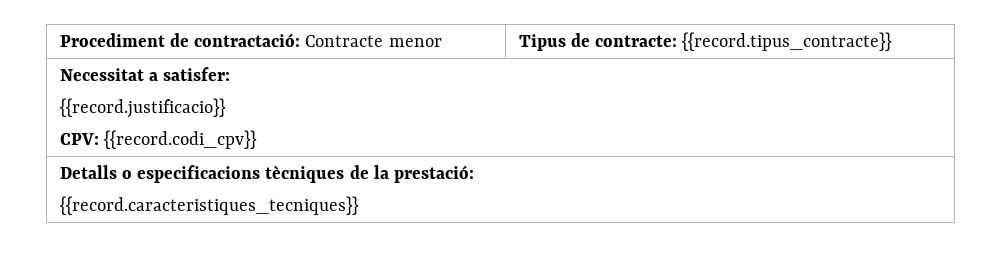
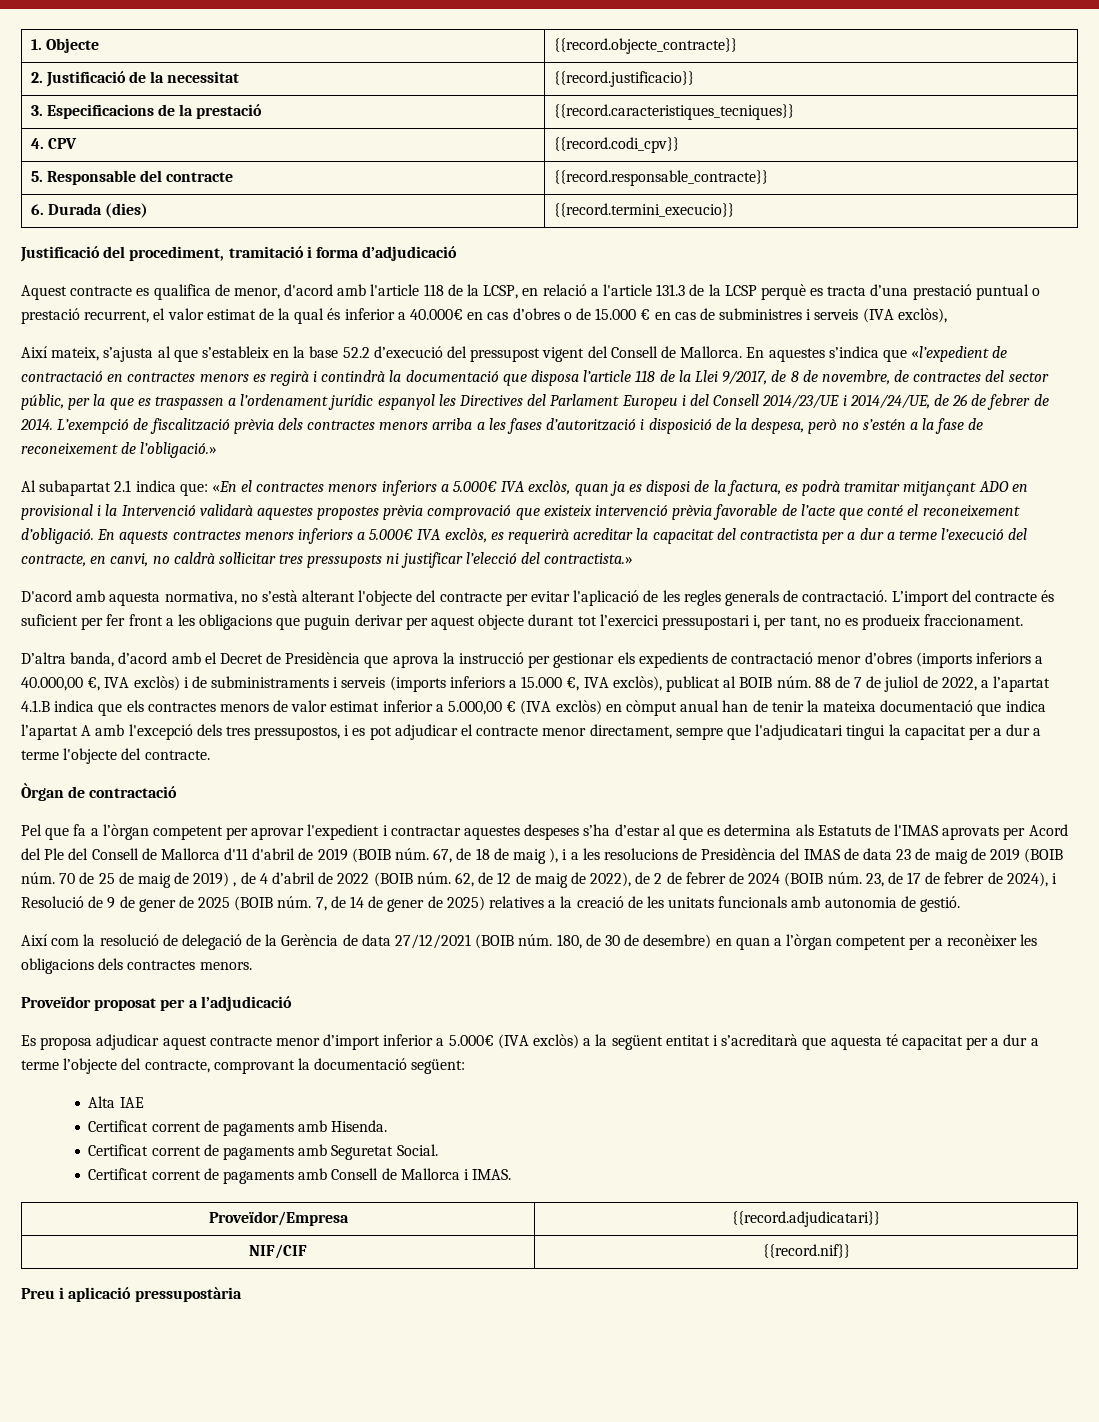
- Procediment de contractació: Contracte menor | Tipus de contracte: {{record.tipus_contracte}}
- Necessitat a satisfer:
- {{record.justificacio}}
- CPV: {{record.codi_cpv}}
- Detalls o especificacions tècniques de la prestació:
- {{record.caracteristiques_tecniques}}
+ 1. Objecte | {{record.objecte_contracte}}
+ 2. Justificació de la necessitat | {{record.justificacio}}
+ 3. Especificacions de la prestació | {{record.caracteristiques_tecniques}}
+ 4. CPV | {{record.codi_cpv}}
+ 5. Responsable del contracte | {{record.responsable_contracte}}
+ 6. Durada (dies) | {{record.termini_execucio}}
+ Justificació del procediment, tramitació i forma d’adjudicació
+ Aquest contracte es qualifica de menor, d'acord amb l'article 118 de la LCSP, en relació a l'article 131.3 de la LCSP perquè es tracta d’una prestació puntual o prestació recurrent, el valor estimat de la qual és inferior a 40.000€ en cas d’obres o de 15.000 € en cas de subministres i serveis (IVA exclòs),
+ Així mateix, s’ajusta al que s’estableix en la base 52.2 d’execució del pressupost vigent del Consell de Mallorca. En aquestes s’indica que «l’expedient de contractació en contractes menors es regirà i contindrà la documentació que disposa l’article 118 de la Llei 9/2017, de 8 de novembre, de contractes del sector públic, per la que es traspassen a l’ordenament jurídic espanyol les Directives del Parlament Europeu i del Consell 2014/23/UE i 2014/24/UE, de 26 de febrer de 2014. L’exempció de fiscalització prèvia dels contractes menors arriba a les fases d’autorització i disposició de la despesa, però no s’estén a la fase de reconeixement de l’obligació.»
+ Al subapartat 2.1 indica que: «En el contractes menors inferiors a 5.000€ IVA exclòs, quan ja es disposi de la factura, es podrà tramitar mitjançant ADO en provisional i la Intervenció validarà aquestes propostes prèvia comprovació que existeix intervenció prèvia favorable de l’acte que conté el reconeixement d’obligació. En aquests contractes menors inferiors a 5.000€ IVA exclòs, es requerirà acreditar la capacitat del contractista per a dur a terme l’execució del contracte, en canvi, no caldrà sol·licitar tres pressuposts ni justificar l’elecció del contractista.»
+ D'acord amb aquesta normativa, no s’està alterant l'objecte del contracte per evitar l'aplicació de les regles generals de contractació. L’import del contracte és suficient per fer front a les obligacions que puguin derivar per aquest objecte durant tot l’exercici pressupostari i, per tant, no es produeix fraccionament.
+ D’altra banda, d’acord amb el Decret de Presidència que aprova la instrucció per gestionar els expedients de contractació menor d’obres (imports inferiors a 40.000,00 €, IVA exclòs) i de subministraments i serveis (imports inferiors a 15.000 €, IVA exclòs), publicat al BOIB núm. 88 de 7 de juliol de 2022, a l’apartat 4.1.B indica que els contractes menors de valor estimat inferior a 5.000,00 € (IVA exclòs) en còmput anual han de tenir la mateixa documentació que indica l’apartat A amb l'excepció dels tres pressupostos, i es pot adjudicar el contracte menor directament, sempre que l'adjudicatari tingui la capacitat per a dur a terme l'objecte del contracte.
+ Òrgan de contractació
+ Pel que fa a l’òrgan competent per aprovar l'expedient i contractar aquestes despeses s’ha d’estar al que es determina als Estatuts de l'IMAS aprovats per Acord del Ple del Consell de Mallorca d'11 d'abril de 2019 (BOIB núm. 67, de 18 de maig ), i a les resolucions de Presidència del IMAS de data 23 de maig de 2019 (BOIB núm. 70 de 25 de maig de 2019) , de 4 d’abril de 2022 (BOIB núm. 62, de 12 de maig de 2022), de 2 de febrer de 2024 (BOIB núm. 23, de 17 de febrer de 2024), i Resolució de 9 de gener de 2025 (BOIB núm. 7, de 14 de gener de 2025) relatives a la creació de les unitats funcionals amb autonomia de gestió.
+ Així com la resolució de delegació de la Gerència de data 27/12/2021 (BOIB núm. 180, de 30 de desembre) en quan a l’òrgan competent per a reconèixer les obligacions dels contractes menors.
+ Proveïdor proposat per a l’adjudicació
+ Es proposa adjudicar aquest contracte menor d’import inferior a 5.000€ (IVA exclòs) a la següent entitat i s’acreditarà que aquesta té capacitat per a dur a terme l’objecte del contracte, comprovant la documentació següent:
+ Alta IAE
+ Certificat corrent de pagaments amb Hisenda.
+ Certificat corrent de pagaments amb Seguretat Social.
+ Certificat corrent de pagaments amb Consell de Mallorca i IMAS.
+ Proveïdor/Empresa | {{record.adjudicatari}}
+ NIF/CIF | {{record.nif}}
+ Preu i aplicació pressupostària

